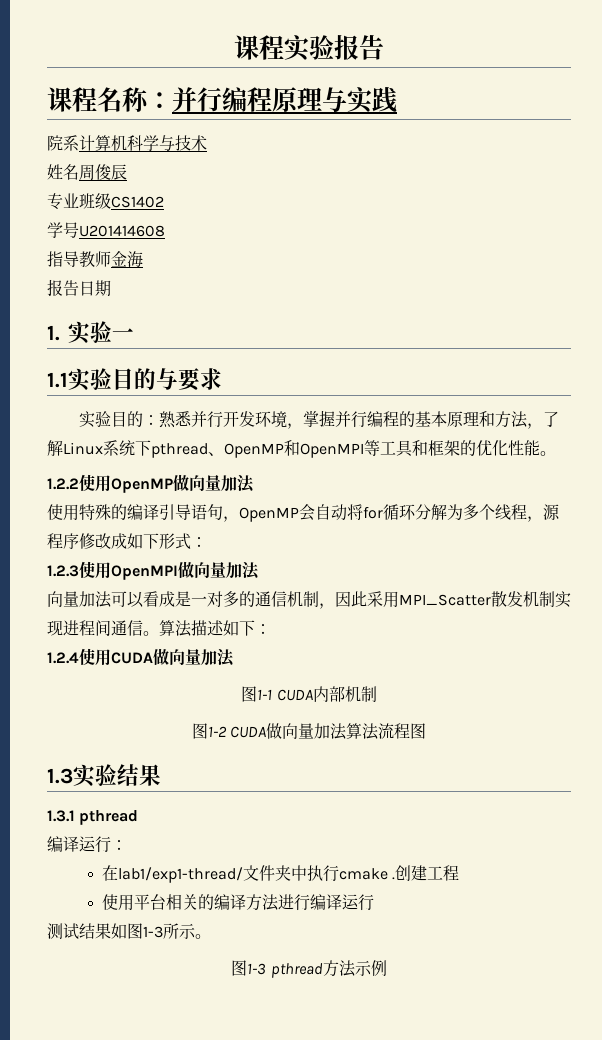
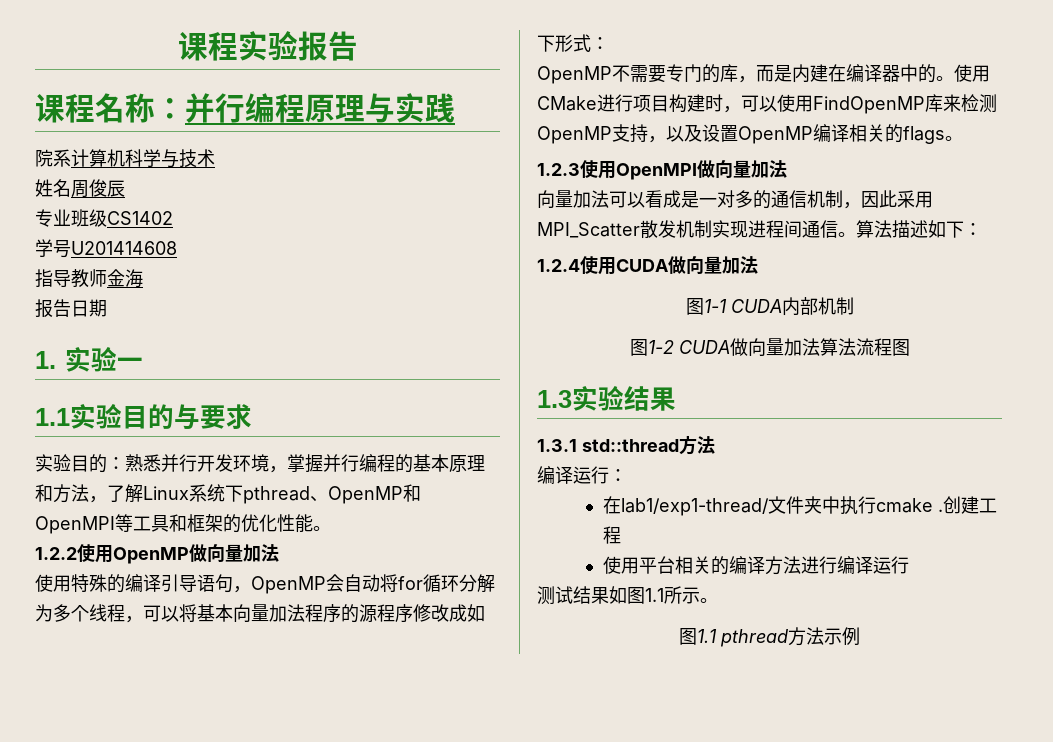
- 使用特殊的编译引导语句，OpenMP会自动将for循环分解为多个线程，源程序修改成如下形式：
+ 使用特殊的编译引导语句，OpenMP会自动将for循环分解为多个线程，可以将基本向量加法程序的源程序修改成如下形式：
+ OpenMP不需要专门的库，而是内建在编译器中的。使用CMake进行项目构建时，可以使用FindOpenMP库来检测OpenMP支持，以及设置OpenMP编译相关的flags。
- 1.3.1 pthread
+ 1.3.1 std::thread方法
- 测试结果如图1-3所示。
+ 测试结果如图1.1所示。
- 图1-3 pthread方法示例
+ 图1.1 pthread方法示例

